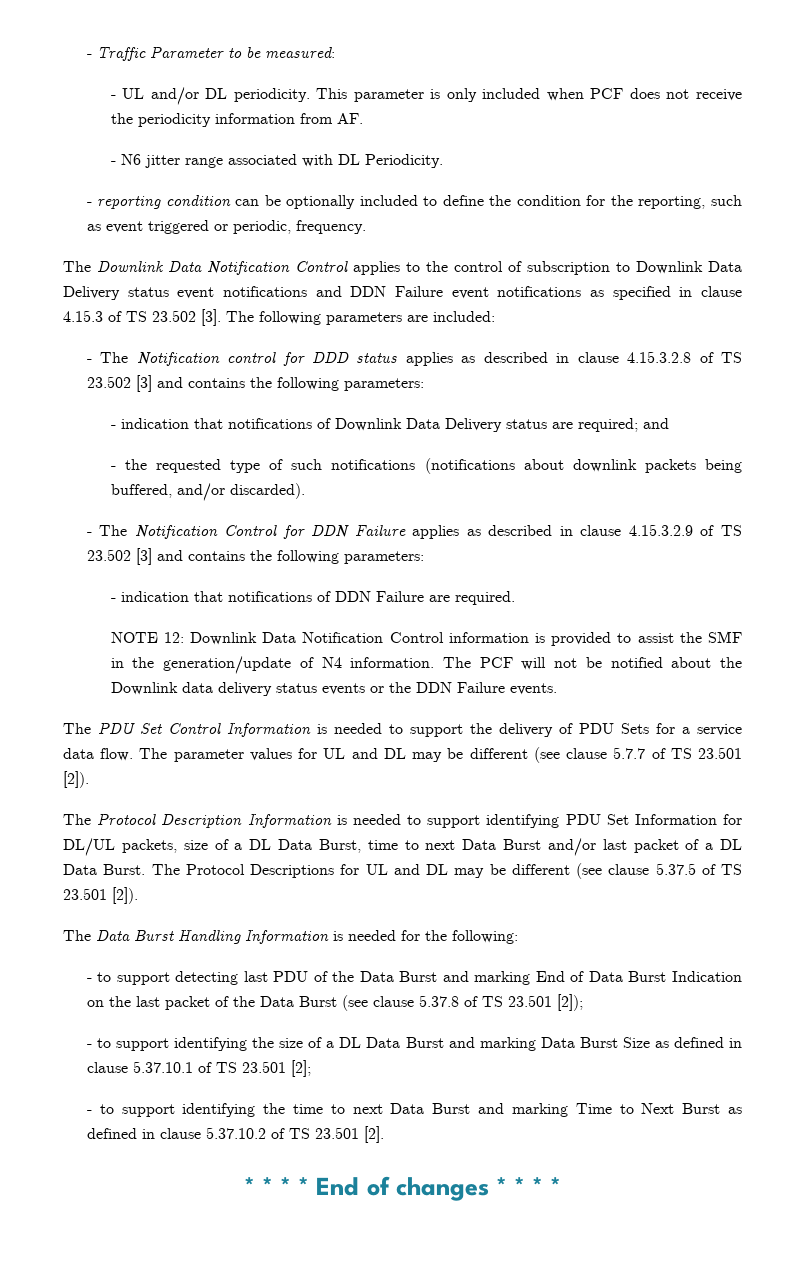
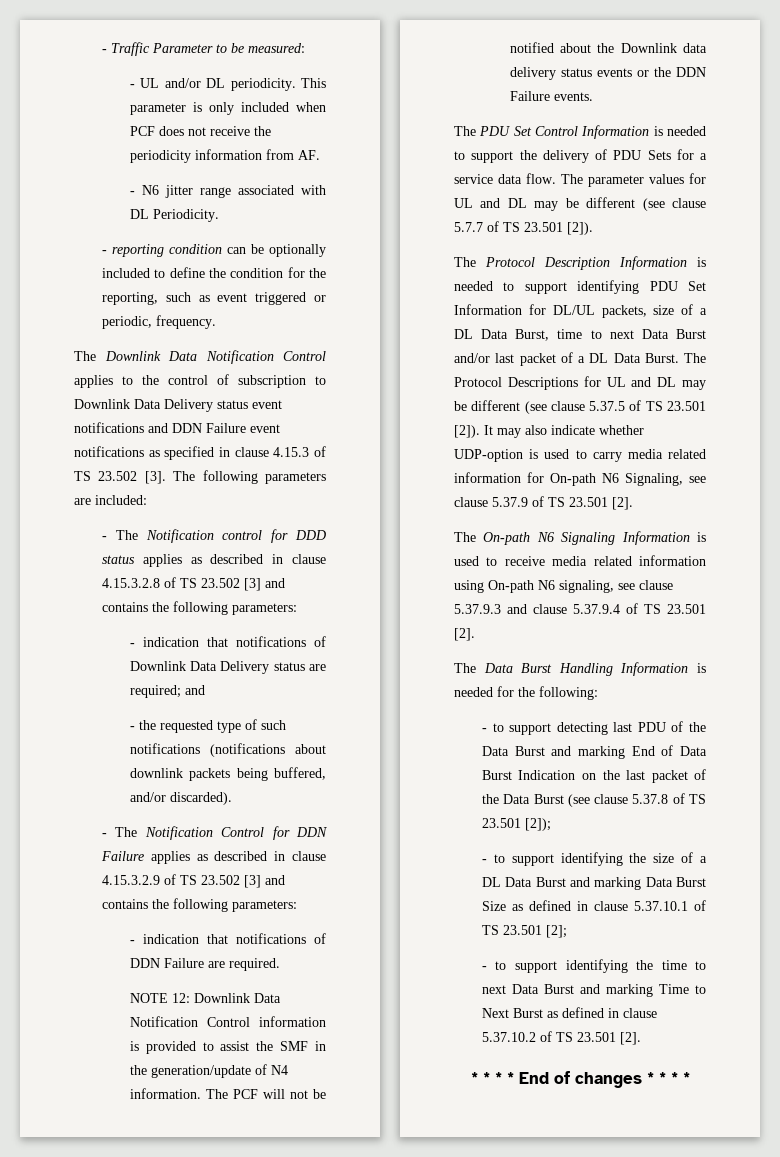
+ It may also indicate whether UDP-option is used to carry media related information for On-path N6 Signaling, see clause 5.37.9 of TS 23.501 [2].
+ The On-path N6 Signaling Information is used to receive media related information using On-path N6 signaling, see clause 5.37.9.3 and clause 5.37.9.4 of TS 23.501 [2].

